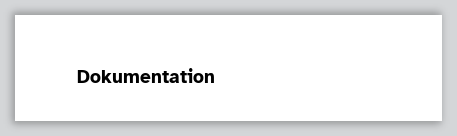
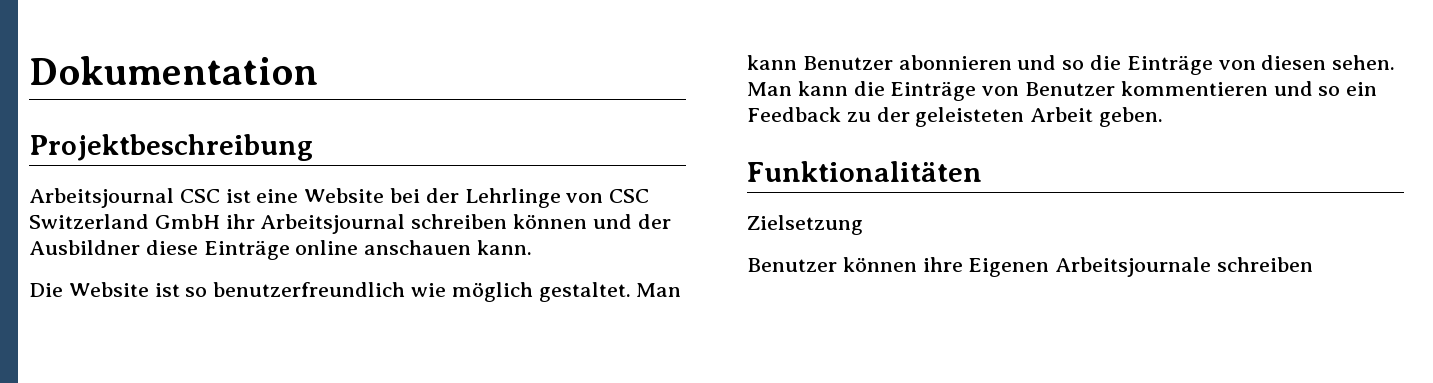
+ Projektbeschreibung
+ Arbeitsjournal CSC ist eine Website bei der Lehrlinge von CSC Switzerland GmbH ihr Arbeitsjournal schreiben können und der Ausbildner diese Einträge online anschauen kann.
+ Die Website ist so benutzerfreundlich wie möglich gestaltet. Man kann Benutzer abonnieren und so die Einträge von diesen sehen. Man kann die Einträge von Benutzer kommentieren und so ein Feedback zu der geleisteten Arbeit geben.
+ Funktionalitäten
+ Zielsetzung
+ Benutzer können ihre Eigenen Arbeitsjournale schreiben

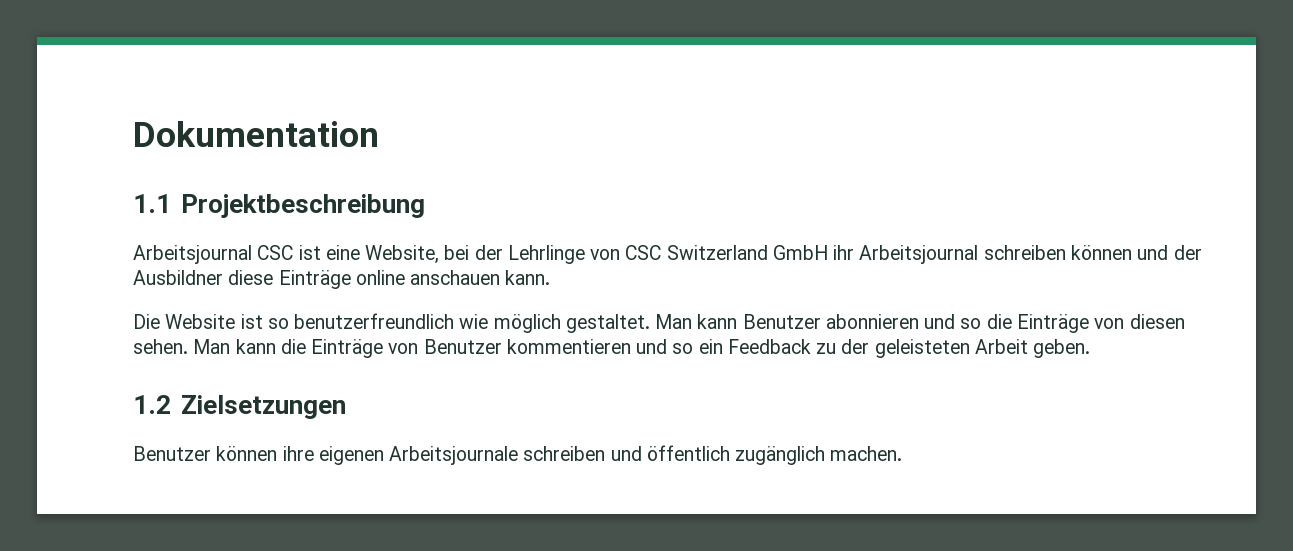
- Projektbeschreibung
+ 1.1 Projektbeschreibung
- Arbeitsjournal CSC ist eine Website bei der Lehrlinge von CSC Switzerland GmbH ihr Arbeitsjournal schreiben können und der Ausbildner diese Einträge online anschauen kann.
+ Arbeitsjournal CSC ist eine Website, bei der Lehrlinge von CSC Switzerland GmbH ihr Arbeitsjournal schreiben können und der Ausbildner diese Einträge online anschauen kann.
- Funktionalitäten
- Zielsetzung
+ 1.2 Zielsetzungen
- Benutzer können ihre Eigenen Arbeitsjournale schreiben
+ Benutzer können ihre eigenen Arbeitsjournale schreiben und öffentlich zugänglich machen.

